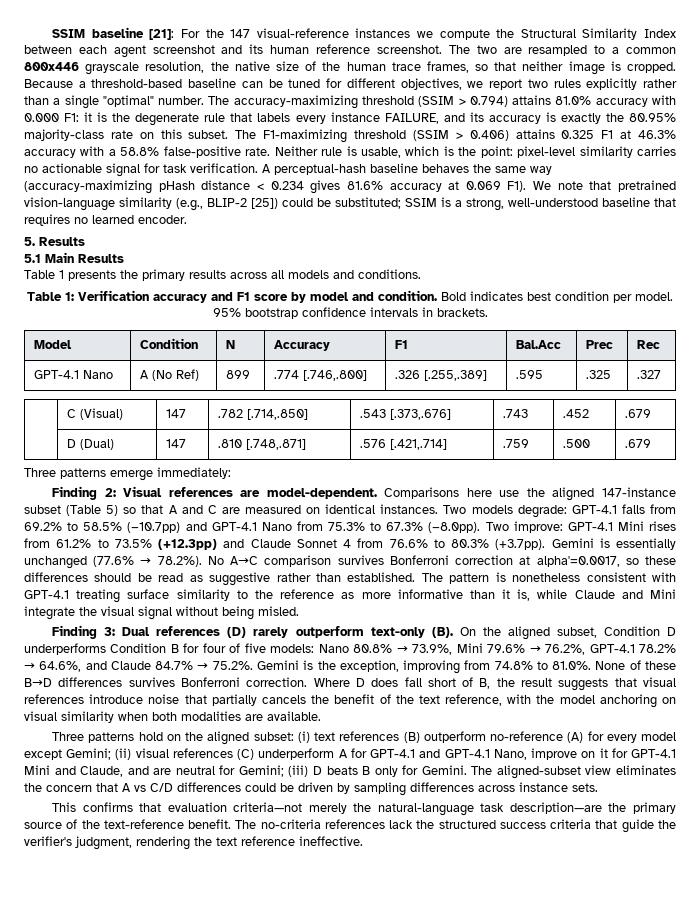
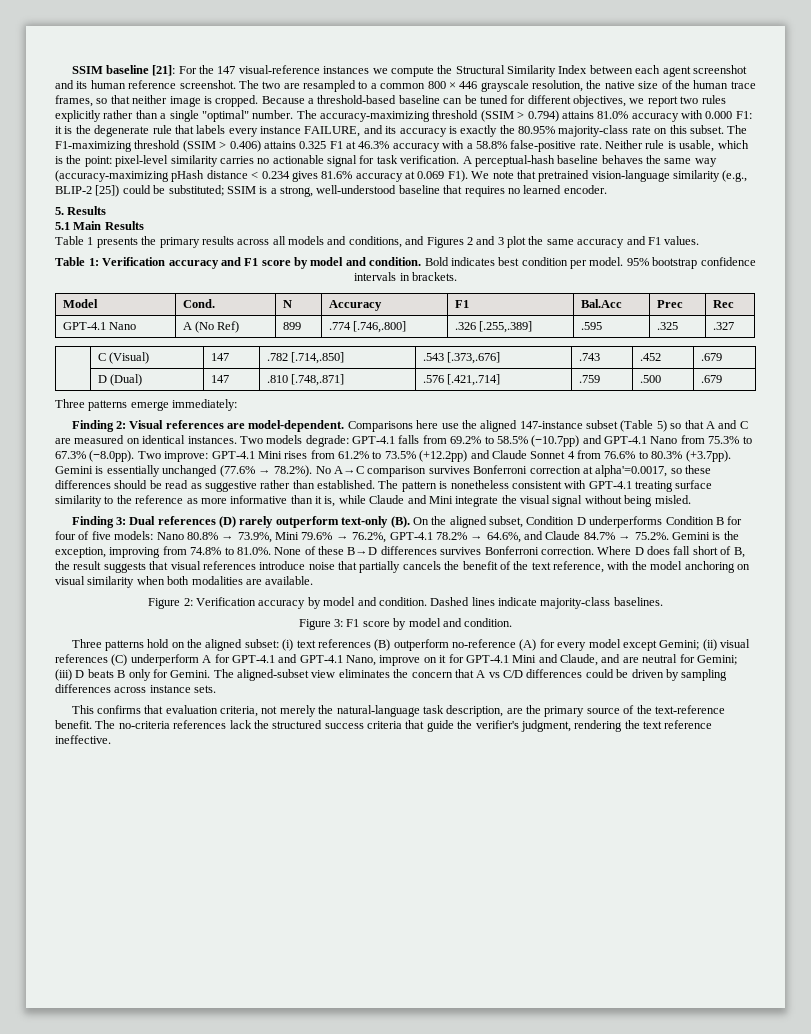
- The two are resampled to a common 800x446 grayscale resolution, the native size of the human trace frames, so that neither image is cropped.
+ The two are resampled to a common 800 × 446 grayscale resolution, the native size of the human trace frames, so that neither image is cropped.
- Table 1 presents the primary results across all models and conditions.
+ Table 1 presents the primary results across all models and conditions, and Figures 2 and 3 plot the same accuracy and F1 values.
- Model | Condition | N | Accuracy | F1 | Bal.Acc | Prec | Rec
+ Model | Cond. | N | Accuracy | F1 | Bal.Acc | Prec | Rec
- GPT-4.1 Mini rises from 61.2% to 73.5% (+12.3pp) and Claude Sonnet 4 from 76.6% to 80.3% (+3.7pp). Gemini is essentially unchanged (77.6% → 78.2%). No A→C comparison survives Bonferroni correction at alpha'=0.0017, so these differences should be read as suggestive rather than established.
+ GPT-4.1 Mini rises from 61.2% to 73.5% (+12.2pp) and Claude Sonnet 4 from 76.6% to 80.3% (+3.7pp). Gemini is essentially unchanged (77.6% → 78.2%). No A→C comparison survives Bonferroni correction at alpha'=0.0017, so these differences should be read as suggestive rather than established.
+ Figure 2: Verification accuracy by model and condition. Dashed lines indicate majority-class baselines.
+ Figure 3: F1 score by model and condition.
- This confirms that evaluation criteria—not merely the natural-language task description—are the primary source of the text-reference benefit.
+ This confirms that evaluation criteria, not merely the natural-language task description, are the primary source of the text-reference benefit.

